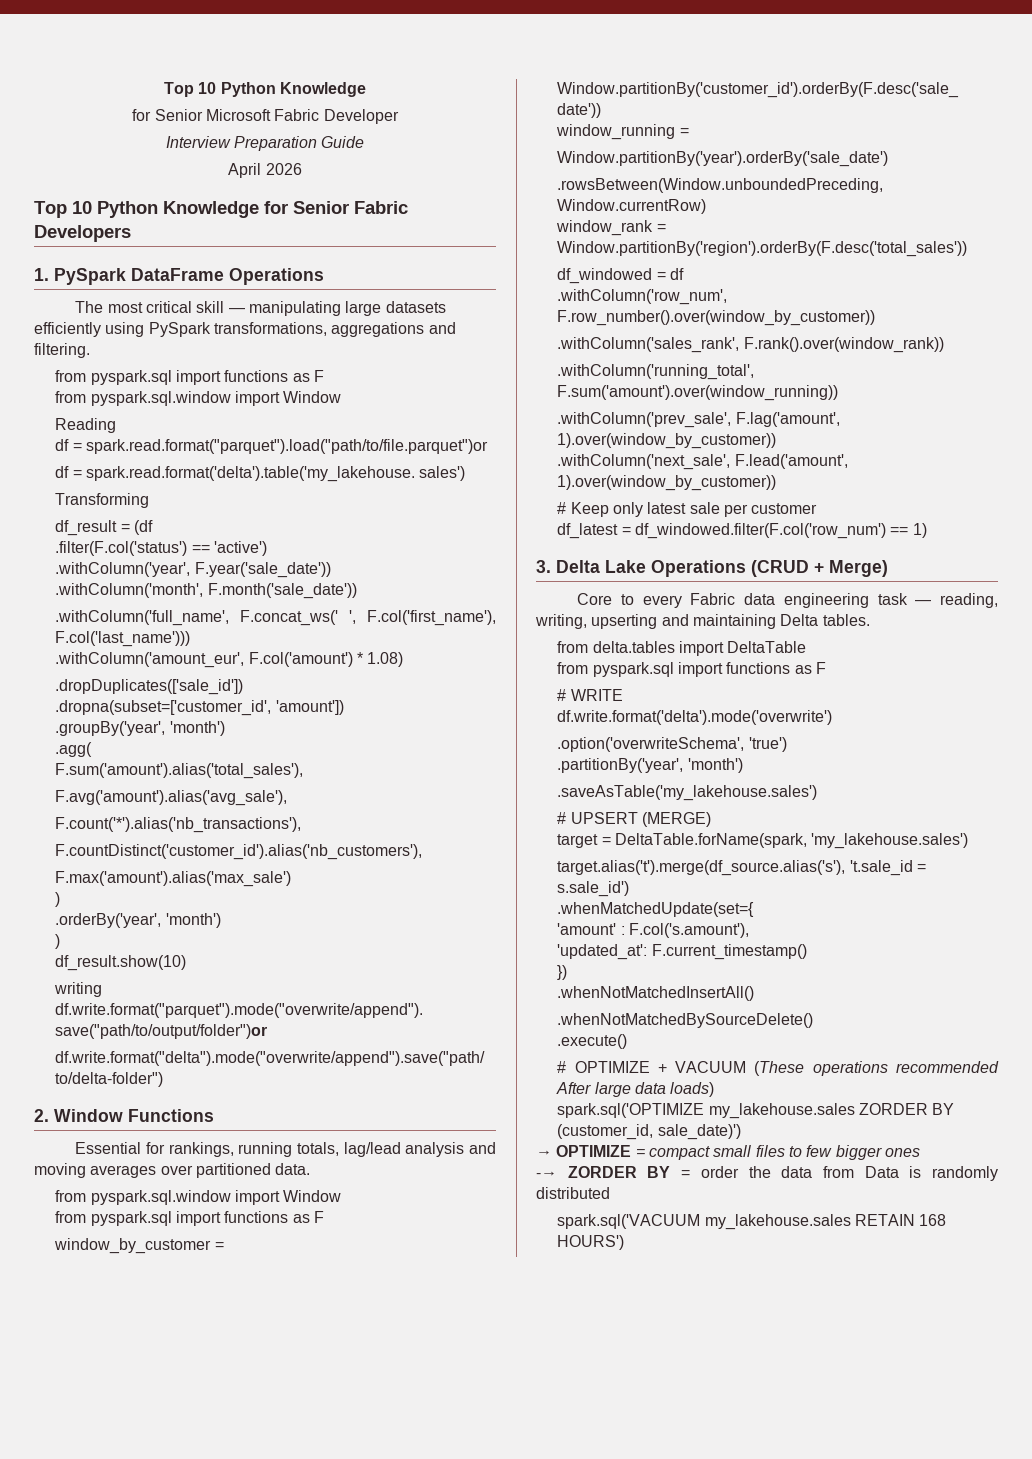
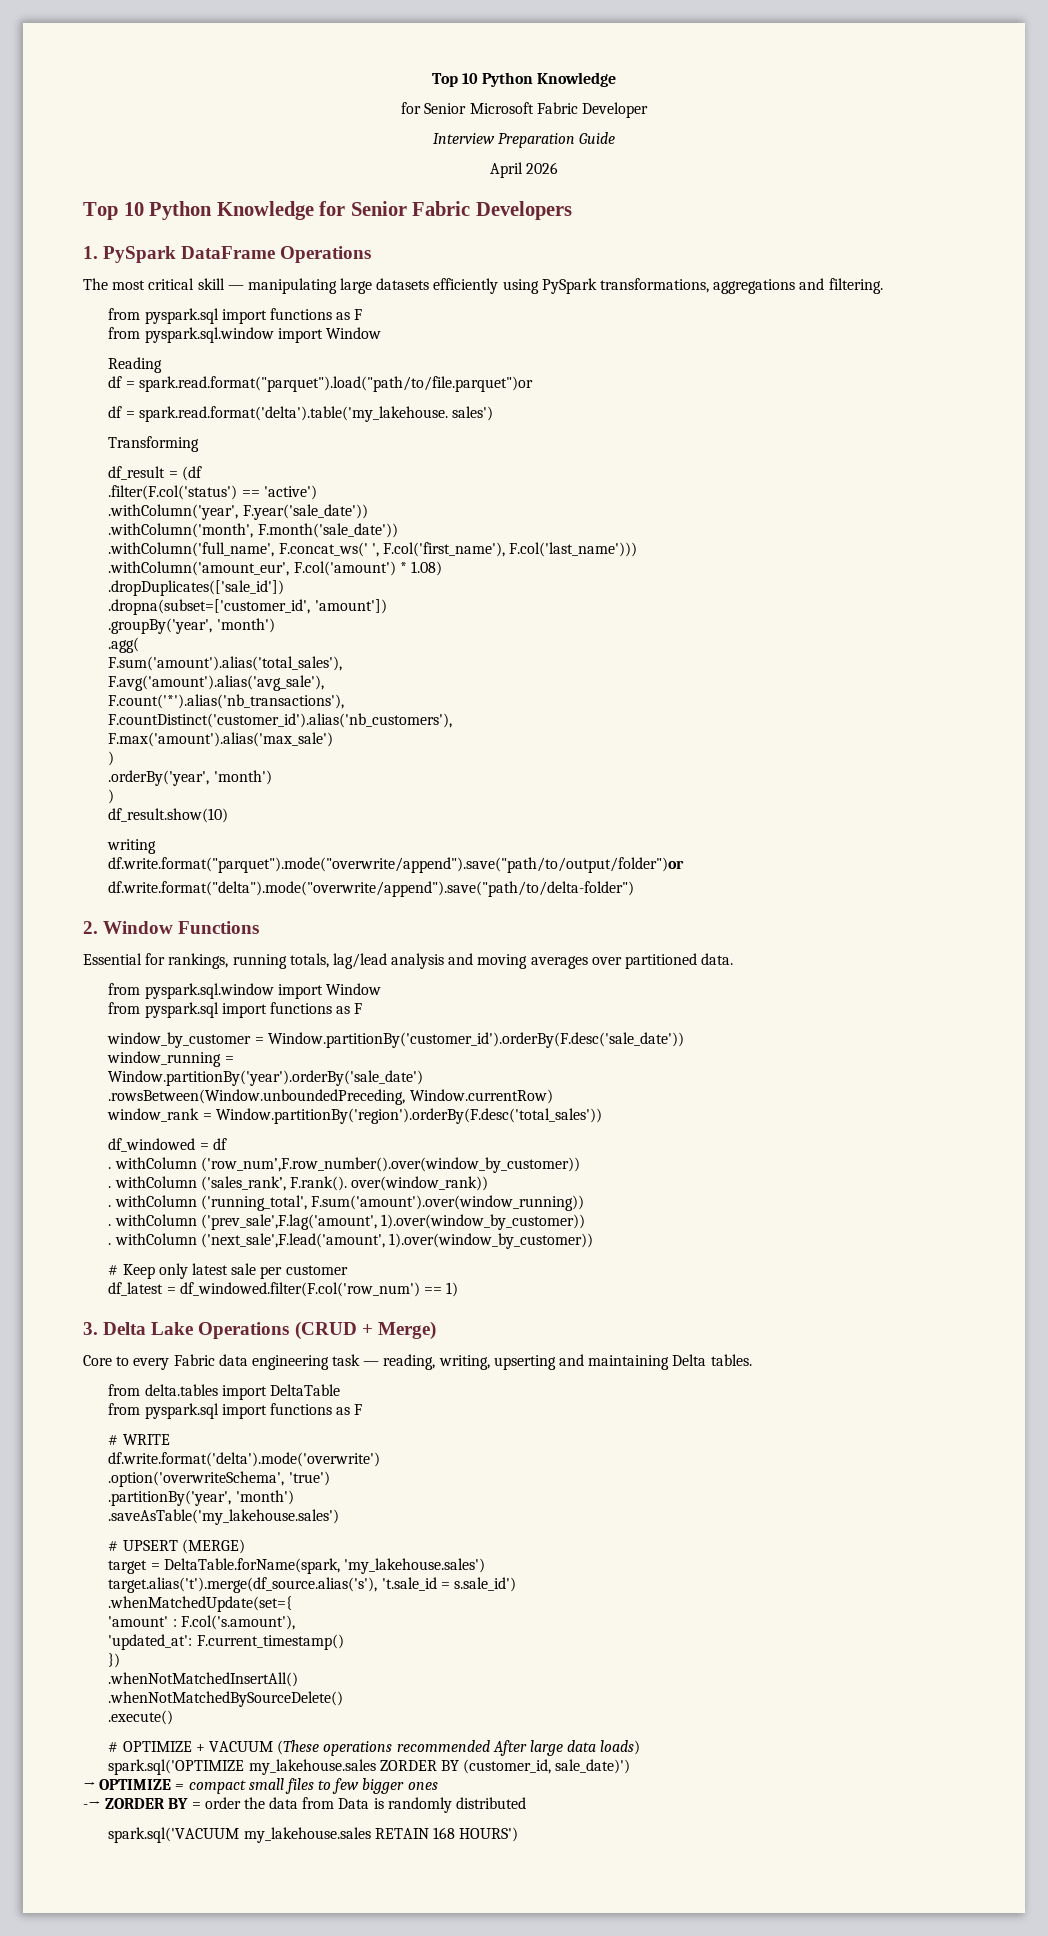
- .withColumn('row_num', F.row_number().over(window_by_customer))
- .withColumn('sales_rank', F.rank().over(window_rank))
- .withColumn('running_total', F.sum('amount').over(window_running))
- .withColumn('prev_sale', F.lag('amount', 1).over(window_by_customer))
- .withColumn('next_sale', F.lead('amount', 1).over(window_by_customer))
+ . withColumn ('row_num’,F.row_number().over(window_by_customer))
+ . withColumn ('sales_rank’, F.rank(). over(window_rank))
+ . withColumn ('running_total', F.sum('amount').over(window_running))
+ . withColumn ('prev_sale',F.lag('amount', 1).over(window_by_customer))
+ . withColumn ('next_sale',F.lead('amount', 1).over(window_by_customer))

